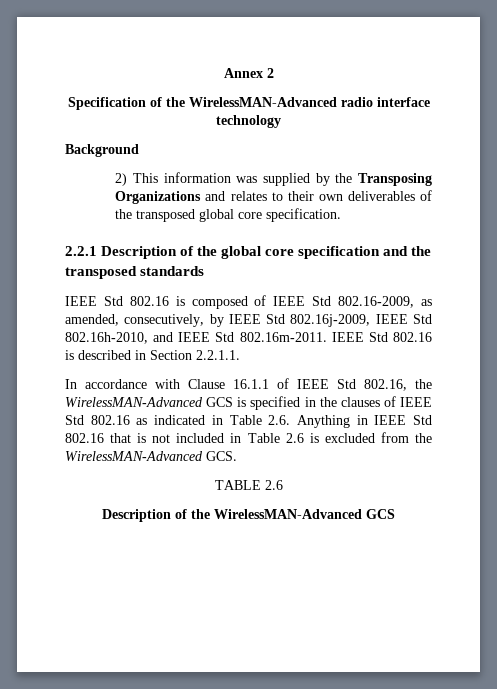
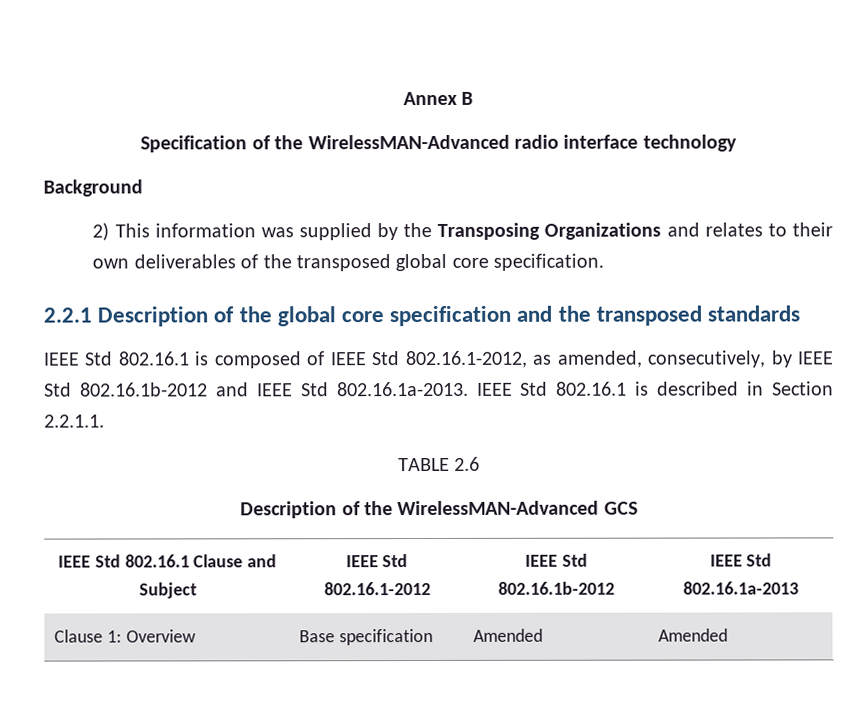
- Annex 2
+ Annex B
- IEEE Std 802.16 is composed of IEEE Std 802.16-2009, as amended, consecutively, by IEEE Std 802.16j-2009, IEEE Std 802.16h-2010, and IEEE Std 802.16m-2011. IEEE Std 802.16 is described in Section 2.2.1.1.
+ IEEE Std 802.16.1 is composed of IEEE Std 802.16.1-2012, as amended, consecutively, by IEEE Std 802.16.1b-2012 and IEEE Std 802.16.1a-2013. IEEE Std 802.16.1 is described in Section 2.2.1.1.
- In accordance with Clause 16.1.1 of IEEE Std 802.16, the WirelessMAN-Advanced GCS is specified in the clauses of IEEE Std 802.16 as indicated in Table 2.6. Anything in IEEE Std 802.16 that is not included in Table 2.6 is excluded from the WirelessMAN-Advanced GCS.
+ IEEE Std 802.16.1 Clause and Subject | IEEE Std 802.16.1-2012 | IEEE Std 802.16.1b-2012 | IEEE Std 802.16.1a-2013
+ Clause 1: Overview | Base specification | Amended | Amended

